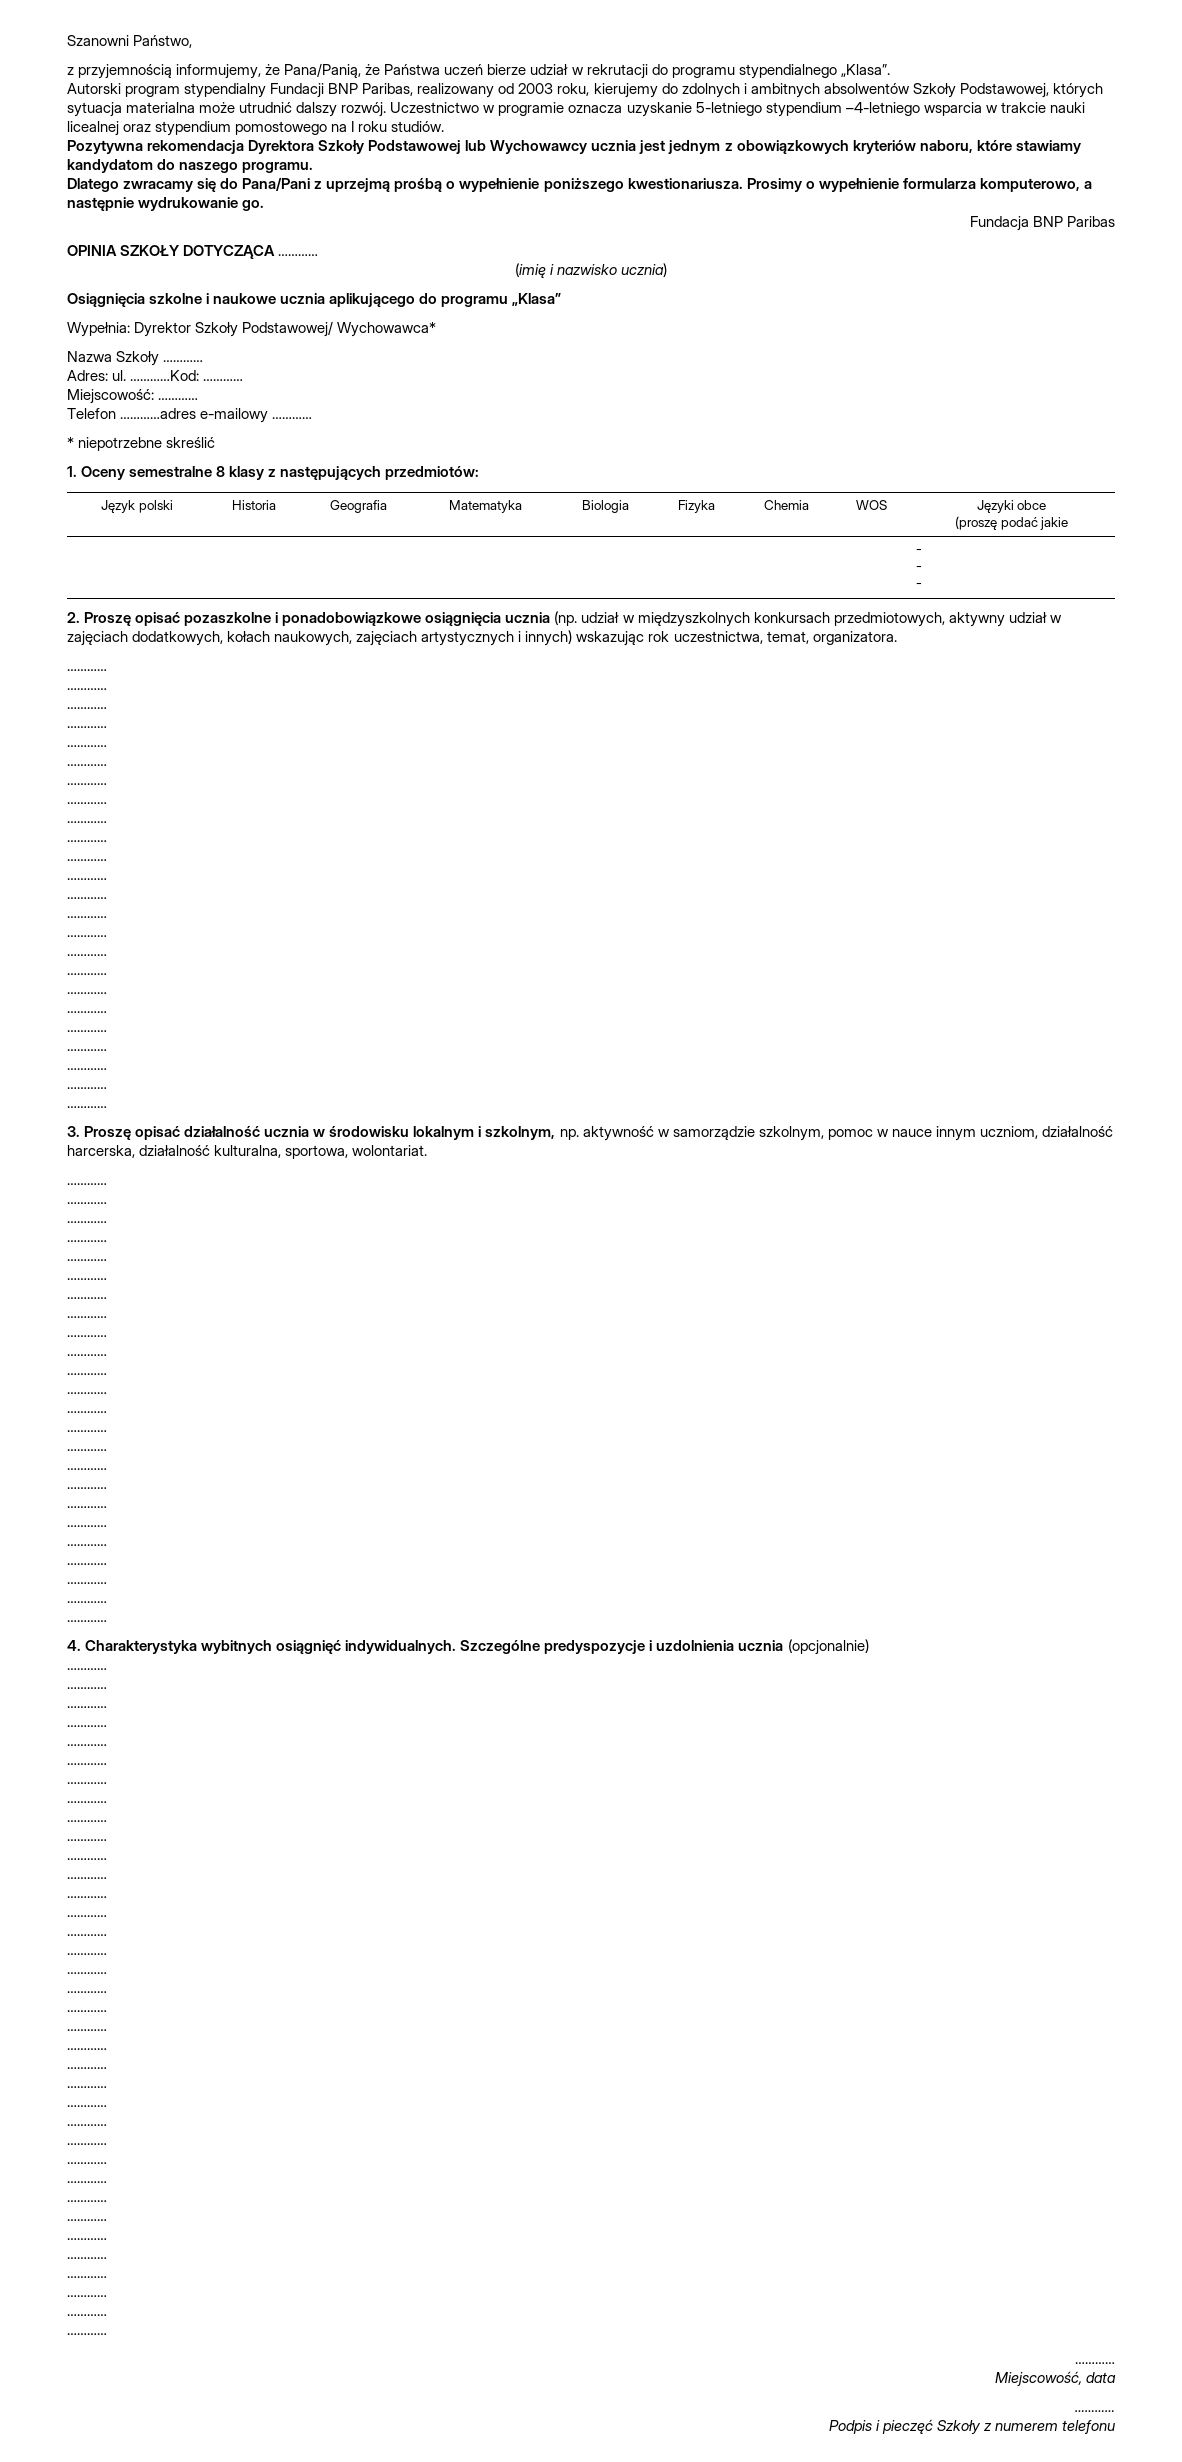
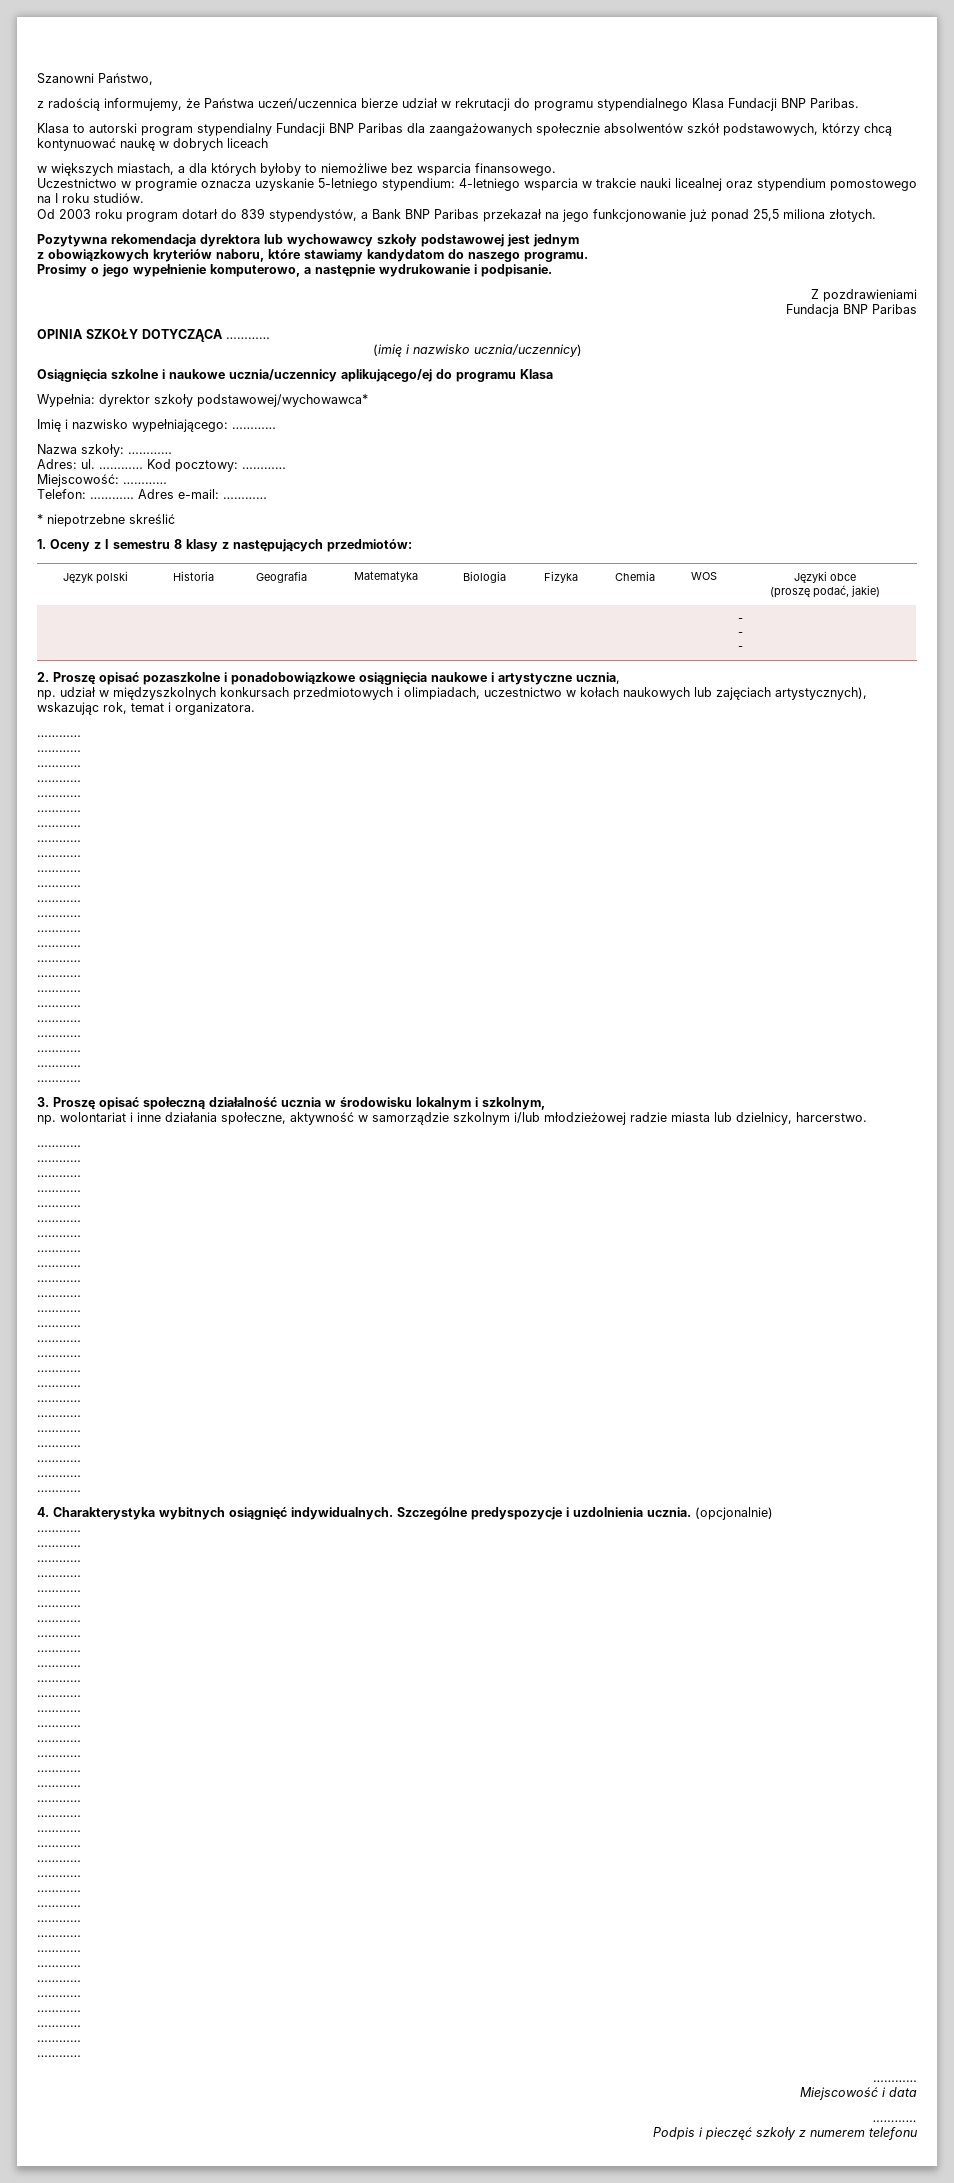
- z przyjemnością informujemy, że Pana/Panią, że Państwa uczeń bierze udział w rekrutacji do programu stypendialnego „Klasa”.
- Autorski program stypendialny Fundacji BNP Paribas, realizowany od 2003 roku, kierujemy do zdolnych i ambitnych absolwentów Szkoły Podstawowej, których sytuacja materialna może utrudnić dalszy rozwój. Uczestnictwo w programie oznacza uzyskanie 5-letniego stypendium –4-letniego wsparcia w trakcie nauki licealnej oraz stypendium pomostowego na I roku studiów.
+ z radością informujemy, że Państwa uczeń/uczennica bierze udział w rekrutacji do programu stypendialnego Klasa Fundacji BNP Paribas.
+ Klasa to autorski program stypendialny Fundacji BNP Paribas dla zaangażowanych społecznie absolwentów szkół podstawowych, którzy chcą kontynuować naukę w dobrych liceach
+ w większych miastach, a dla których byłoby to niemożliwe bez wsparcia finansowego.
+ Uczestnictwo w programie oznacza uzyskanie 5-letniego stypendium: 4-letniego wsparcia w trakcie nauki licealnej oraz stypendium pomostowego na I roku studiów.
- Pozytywna rekomendacja Dyrektora Szkoły Podstawowej lub Wychowawcy ucznia jest jednym z obowiązkowych kryteriów naboru, które stawiamy kandydatom do naszego programu.
+ Od 2003 roku program dotarł do 839 stypendystów, a Bank BNP Paribas przekazał na jego funkcjonowanie już ponad 25,5 miliona złotych.
+ Pozytywna rekomendacja dyrektora lub wychowawcy szkoły podstawowej jest jednym
+ z obowiązkowych kryteriów naboru, które stawiamy kandydatom do naszego programu.
- Dlatego zwracamy się do Pana/Pani z uprzejmą prośbą o wypełnienie poniższego kwestionariusza. Prosimy o wypełnienie formularza komputerowo, a następnie wydrukowanie go.
+ Prosimy o jego wypełnienie komputerowo, a następnie wydrukowanie i podpisanie.
+ Z pozdrawieniami
- (imię i nazwisko ucznia)
+ (imię i nazwisko ucznia/uczennicy)
- Osiągnięcia szkolne i naukowe ucznia aplikującego do programu „Klasa”
+ Osiągnięcia szkolne i naukowe ucznia/uczennicy aplikującego/ej do programu Klasa
- Wypełnia: Dyrektor Szkoły Podstawowej/ Wychowawca*
+ Wypełnia: dyrektor szkoły podstawowej/wychowawca*
+ Imię i nazwisko wypełniającego: …………
- Nazwa Szkoły …………
+ Nazwa szkoły: …………
- …………Kod: …………
+ ………… Kod pocztowy: …………
- Telefon …………adres e-mailowy …………
+ Telefon: ………… Adres e-mail: …………
- 1. Oceny semestralne 8 klasy z następujących przedmiotów:
+ 1. Oceny z I semestru 8 klasy z następujących przedmiotów:
  Język polski | Historia | Geografia | Matematyka | Biologia | Fizyka | Chemia | WOS | Języki obce
- (proszę podać jakie
+ (proszę podać, jakie)
- 2. Proszę opisać pozaszkolne i ponadobowiązkowe osiągnięcia ucznia (np. udział w międzyszkolnych konkursach przedmiotowych, aktywny udział w zajęciach dodatkowych, kołach naukowych, zajęciach artystycznych i innych) wskazując rok uczestnictwa, temat, organizatora.
+ 2. Proszę opisać pozaszkolne i ponadobowiązkowe osiągnięcia naukowe i artystyczne ucznia,
+ np. udział w międzyszkolnych konkursach przedmiotowych i olimpiadach, uczestnictwo w kołach naukowych lub zajęciach artystycznych), wskazując rok, temat i organizatora.
- 3. Proszę opisać działalność ucznia w środowisku lokalnym i szkolnym, np. aktywność w samorządzie szkolnym, pomoc w nauce innym uczniom, działalność harcerska, działalność kulturalna, sportowa, wolontariat.
+ 3. Proszę opisać społeczną działalność ucznia w środowisku lokalnym i szkolnym,
+ np. wolontariat i inne działania społeczne, aktywność w samorządzie szkolnym i/lub młodzieżowej radzie miasta lub dzielnicy, harcerstwo.
- Szczególne predyspozycje i uzdolnienia ucznia (opcjonalnie)
+ Szczególne predyspozycje i uzdolnienia ucznia. (opcjonalnie)
- Miejscowość, data
+ Miejscowość i data
- Podpis i pieczęć Szkoły z numerem telefonu
+ Podpis i pieczęć szkoły z numerem telefonu

